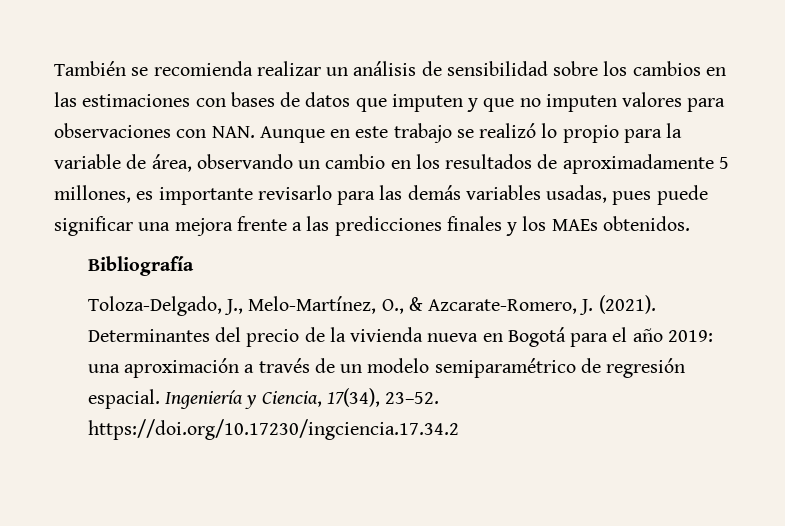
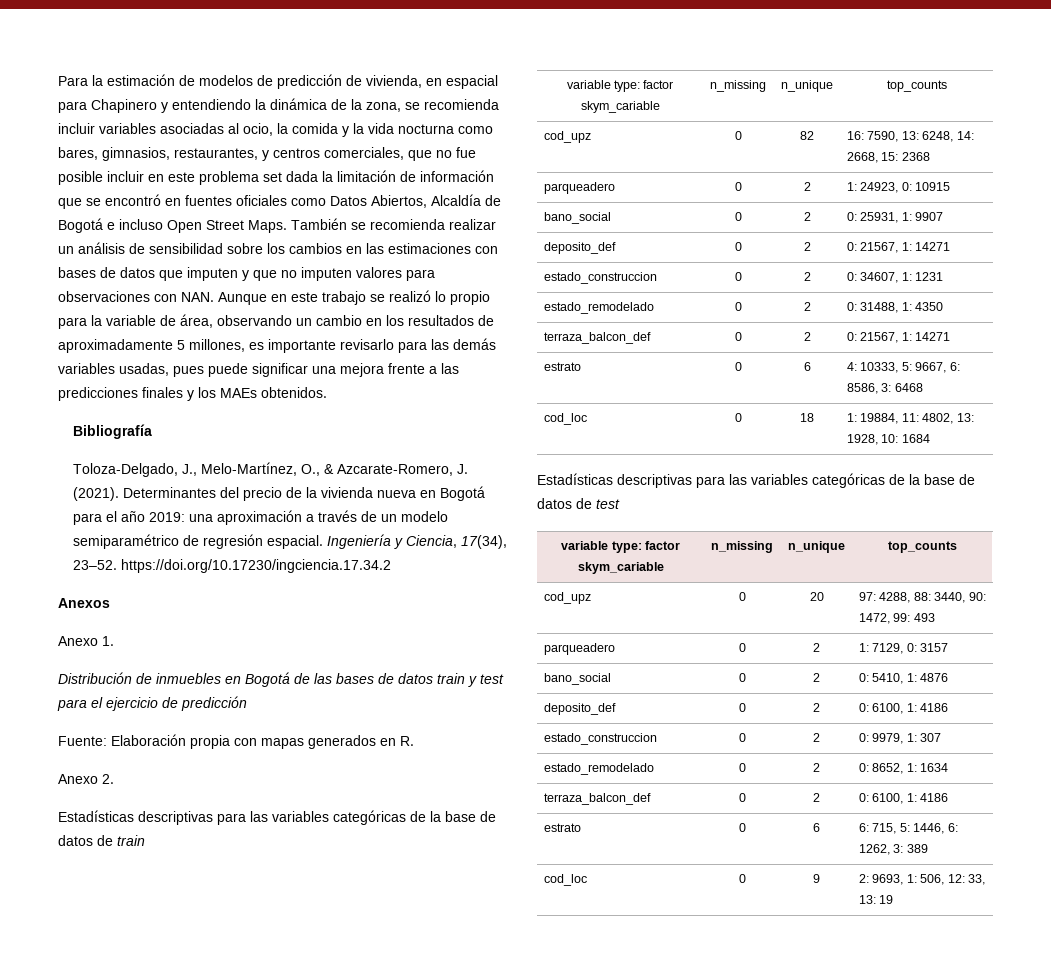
+ Para la estimación de modelos de predicción de vivienda, en espacial para Chapinero y entendiendo la dinámica de la zona, se recomienda incluir variables asociadas al ocio, la comida y la vida nocturna como bares, gimnasios, restaurantes, y centros comerciales, que no fue posible incluir en este problema set dada la limitación de información que se encontró en fuentes oficiales como Datos Abiertos, Alcaldía de Bogotá e incluso Open Street Maps.
+ Anexos
+ Anexo 1.
+ Distribución de inmuebles en Bogotá de las bases de datos train y test para el ejercicio de predicción
+ Fuente: Elaboración propia con mapas generados en R.
+ Anexo 2.
+ Estadísticas descriptivas para las variables categóricas de la base de datos de train
+ variable type: factor skym_cariable | n_missing | n_unique | top_counts
+ cod_upz | 0 | 82 | 16: 7590, 13: 6248, 14: 2668, 15: 2368
+ parqueadero | 0 | 2 | 1: 24923, 0: 10915
+ bano_social | 0 | 2 | 0: 25931, 1: 9907
+ deposito_def | 0 | 2 | 0: 21567, 1: 14271
+ estado_construccion | 0 | 2 | 0: 34607, 1: 1231
+ estado_remodelado | 0 | 2 | 0: 31488, 1: 4350
+ terraza_balcon_def | 0 | 2 | 0: 21567, 1: 14271
+ estrato | 0 | 6 | 4: 10333, 5: 9667, 6: 8586, 3: 6468
+ cod_loc | 0 | 18 | 1: 19884, 11: 4802, 13: 1928, 10: 1684
+ Estadísticas descriptivas para las variables categóricas de la base de datos de test
+ variable type: factor skym_cariable | n_missing | n_unique | top_counts
+ cod_upz | 0 | 20 | 97: 4288, 88: 3440, 90: 1472, 99: 493
+ parqueadero | 0 | 2 | 1: 7129, 0: 3157
+ bano_social | 0 | 2 | 0: 5410, 1: 4876
+ deposito_def | 0 | 2 | 0: 6100, 1: 4186
+ estado_construccion | 0 | 2 | 0: 9979, 1: 307
+ estado_remodelado | 0 | 2 | 0: 8652, 1: 1634
+ terraza_balcon_def | 0 | 2 | 0: 6100, 1: 4186
+ estrato | 0 | 6 | 6: 715, 5: 1446, 6: 1262, 3: 389
+ cod_loc | 0 | 9 | 2: 9693, 1: 506, 12: 33, 13: 19

